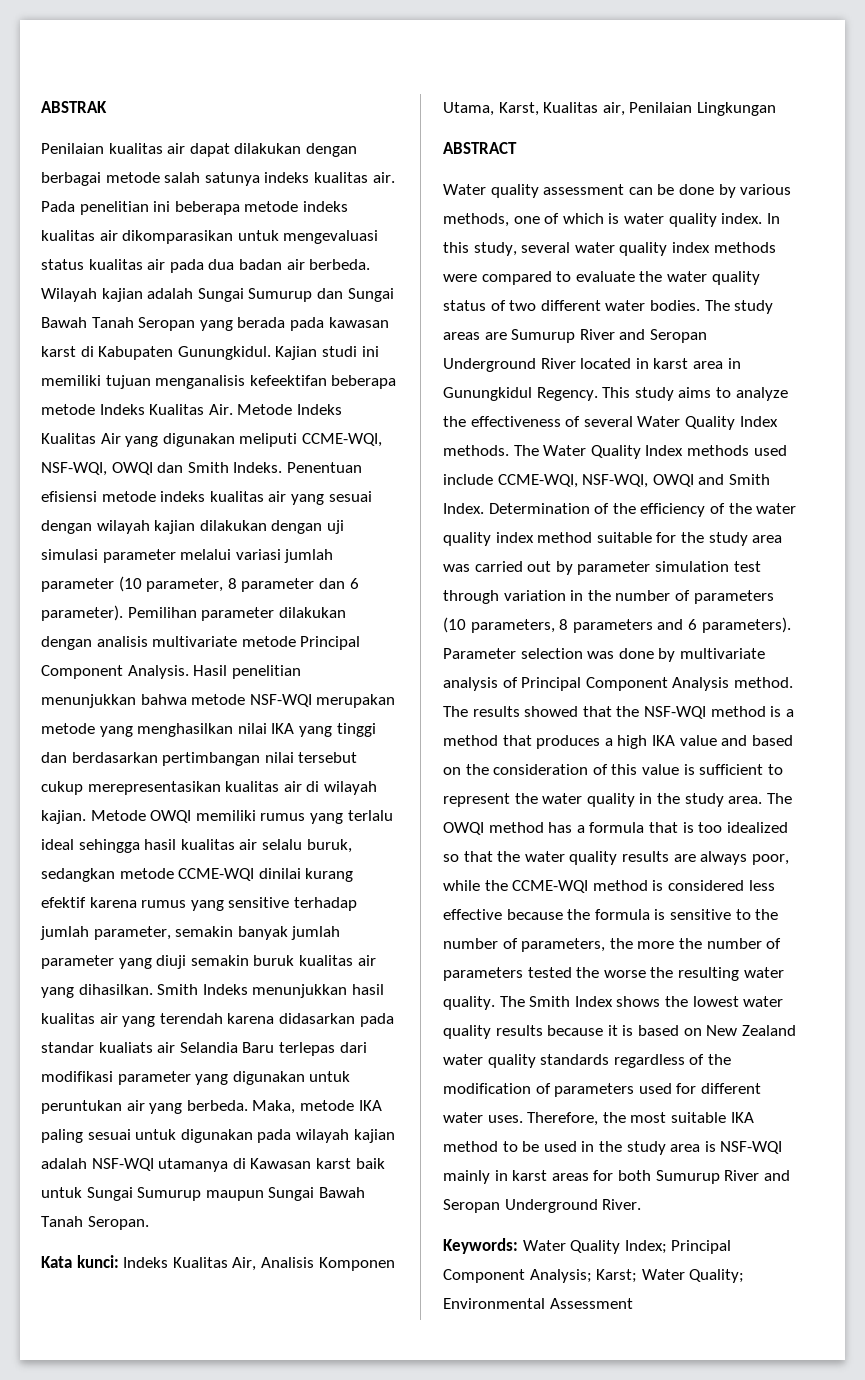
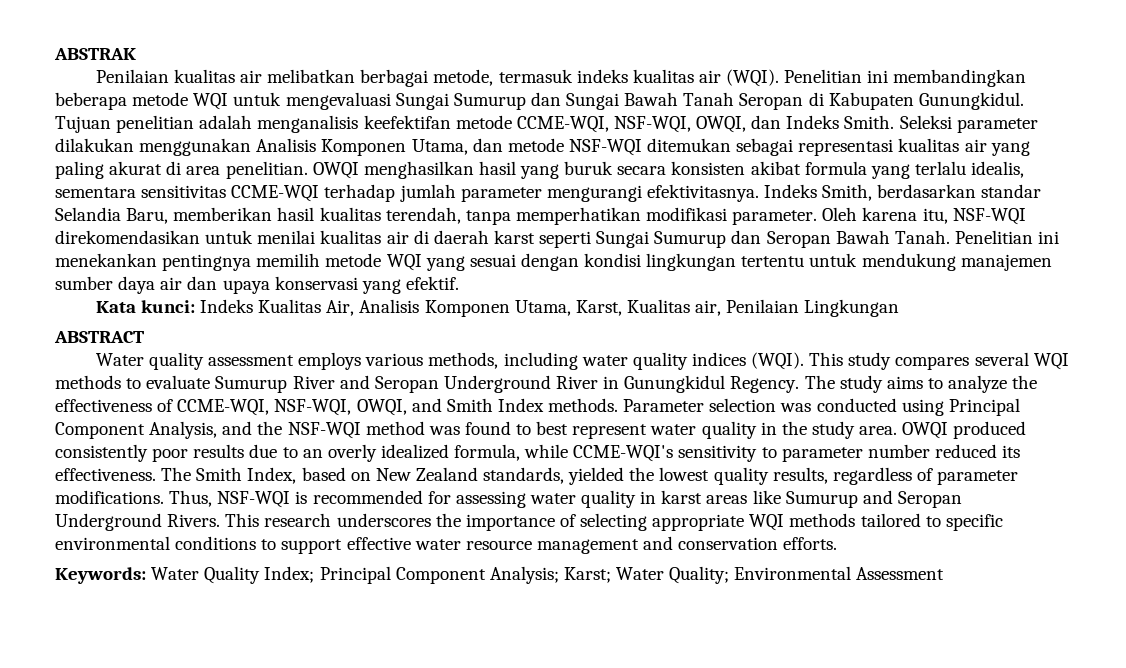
- Penilaian kualitas air dapat dilakukan dengan berbagai metode salah satunya indeks kualitas air. Pada penelitian ini beberapa metode indeks kualitas air dikomparasikan untuk mengevaluasi status kualitas air pada dua badan air berbeda. Wilayah kajian adalah Sungai Sumurup dan Sungai Bawah Tanah Seropan yang berada pada kawasan karst di Kabupaten Gunungkidul. Kajian studi ini memiliki tujuan menganalisis kefeektifan beberapa metode Indeks Kualitas Air. Metode Indeks Kualitas Air yang digunakan meliputi CCME-WQI, NSF-WQI, OWQI dan Smith Indeks. Penentuan efisiensi metode indeks kualitas air yang sesuai dengan wilayah kajian dilakukan dengan uji simulasi parameter melalui variasi jumlah parameter (10 parameter, 8 parameter dan 6 parameter). Pemilihan parameter dilakukan dengan analisis multivariate metode Principal Component Analysis. Hasil penelitian menunjukkan bahwa metode NSF-WQI merupakan metode yang menghasilkan nilai IKA yang tinggi dan berdasarkan pertimbangan nilai tersebut cukup merepresentasikan kualitas air di wilayah kajian. Metode OWQI memiliki rumus yang terlalu ideal sehingga hasil kualitas air selalu buruk, sedangkan metode CCME-WQI dinilai kurang efektif karena rumus yang sensitive terhadap jumlah parameter, semakin banyak jumlah parameter yang diuji semakin buruk kualitas air yang dihasilkan. Smith Indeks menunjukkan hasil kualitas air yang terendah karena didasarkan pada standar kualiats air Selandia Baru terlepas dari modifikasi parameter yang digunakan untuk peruntukan air yang berbeda. Maka, metode IKA paling sesuai untuk digunakan pada wilayah kajian adalah NSF-WQI utamanya di Kawasan karst baik untuk Sungai Sumurup maupun Sungai Bawah Tanah Seropan.
+ Penilaian kualitas air melibatkan berbagai metode, termasuk indeks kualitas air (WQI). Penelitian ini membandingkan beberapa metode WQI untuk mengevaluasi Sungai Sumurup dan Sungai Bawah Tanah Seropan di Kabupaten Gunungkidul. Tujuan penelitian adalah menganalisis keefektifan metode CCME-WQI, NSF-WQI, OWQI, dan Indeks Smith. Seleksi parameter dilakukan menggunakan Analisis Komponen Utama, dan metode NSF-WQI ditemukan sebagai representasi kualitas air yang paling akurat di area penelitian. OWQI menghasilkan hasil yang buruk secara konsisten akibat formula yang terlalu idealis, sementara sensitivitas CCME-WQI terhadap jumlah parameter mengurangi efektivitasnya. Indeks Smith, berdasarkan standar Selandia Baru, memberikan hasil kualitas terendah, tanpa memperhatikan modifikasi parameter. Oleh karena itu, NSF-WQI direkomendasikan untuk menilai kualitas air di daerah karst seperti Sungai Sumurup dan Seropan Bawah Tanah. Penelitian ini menekankan pentingnya memilih metode WQI yang sesuai dengan kondisi lingkungan tertentu untuk mendukung manajemen sumber daya air dan upaya konservasi yang efektif.
- Water quality assessment can be done by various methods, one of which is water quality index. In this study, several water quality index methods were compared to evaluate the water quality status of two different water bodies. The study areas are Sumurup River and Seropan Underground River located in karst area in Gunungkidul Regency.
+ Water quality assessment employs various methods, including water quality indices (WQI). This study compares several WQI methods to evaluate Sumurup River and Seropan Underground River in Gunungkidul Regency.
- This study aims to analyze the effectiveness of several Water Quality Index methods. The Water Quality Index methods used include CCME-WQI, NSF-WQI, OWQI and Smith Index. Determination of the efficiency of the water quality index method suitable for the study area was carried out by parameter simulation test through variation in the number of parameters (10 parameters, 8 parameters and 6 parameters). Parameter selection was done by multivariate analysis of Principal Component Analysis method. The results showed that the NSF-WQI method is a method that produces a high IKA value and based on the consideration of this value is sufficient to represent the water quality in the study area.
+ The study aims to analyze the effectiveness of CCME-WQI, NSF-WQI, OWQI, and Smith Index methods. Parameter selection was conducted using Principal Component Analysis, and the NSF-WQI method was found to best represent water quality in the study area.
- The OWQI method has a formula that is too idealized so that the water quality results are always poor, while the CCME-WQI method is considered less effective because the formula is sensitive to the number of parameters, the more the number of parameters tested the worse the resulting water quality. The Smith Index shows the lowest water quality results because it is based on New Zealand water quality standards regardless of the modification of parameters used for different water uses. Therefore, the most suitable IKA method to be used in the study area is NSF-WQI mainly in karst areas for both Sumurup River and Seropan Underground River.
+ OWQI produced consistently poor results due to an overly idealized formula, while CCME-WQI's sensitivity to parameter number reduced its effectiveness. The Smith Index, based on New Zealand standards, yielded the lowest quality results, regardless of parameter modifications. Thus, NSF-WQI is recommended for assessing water quality in karst areas like Sumurup and Seropan Underground Rivers. This research underscores the importance of selecting appropriate WQI methods tailored to specific environmental conditions to support effective water resource management and conservation efforts.

